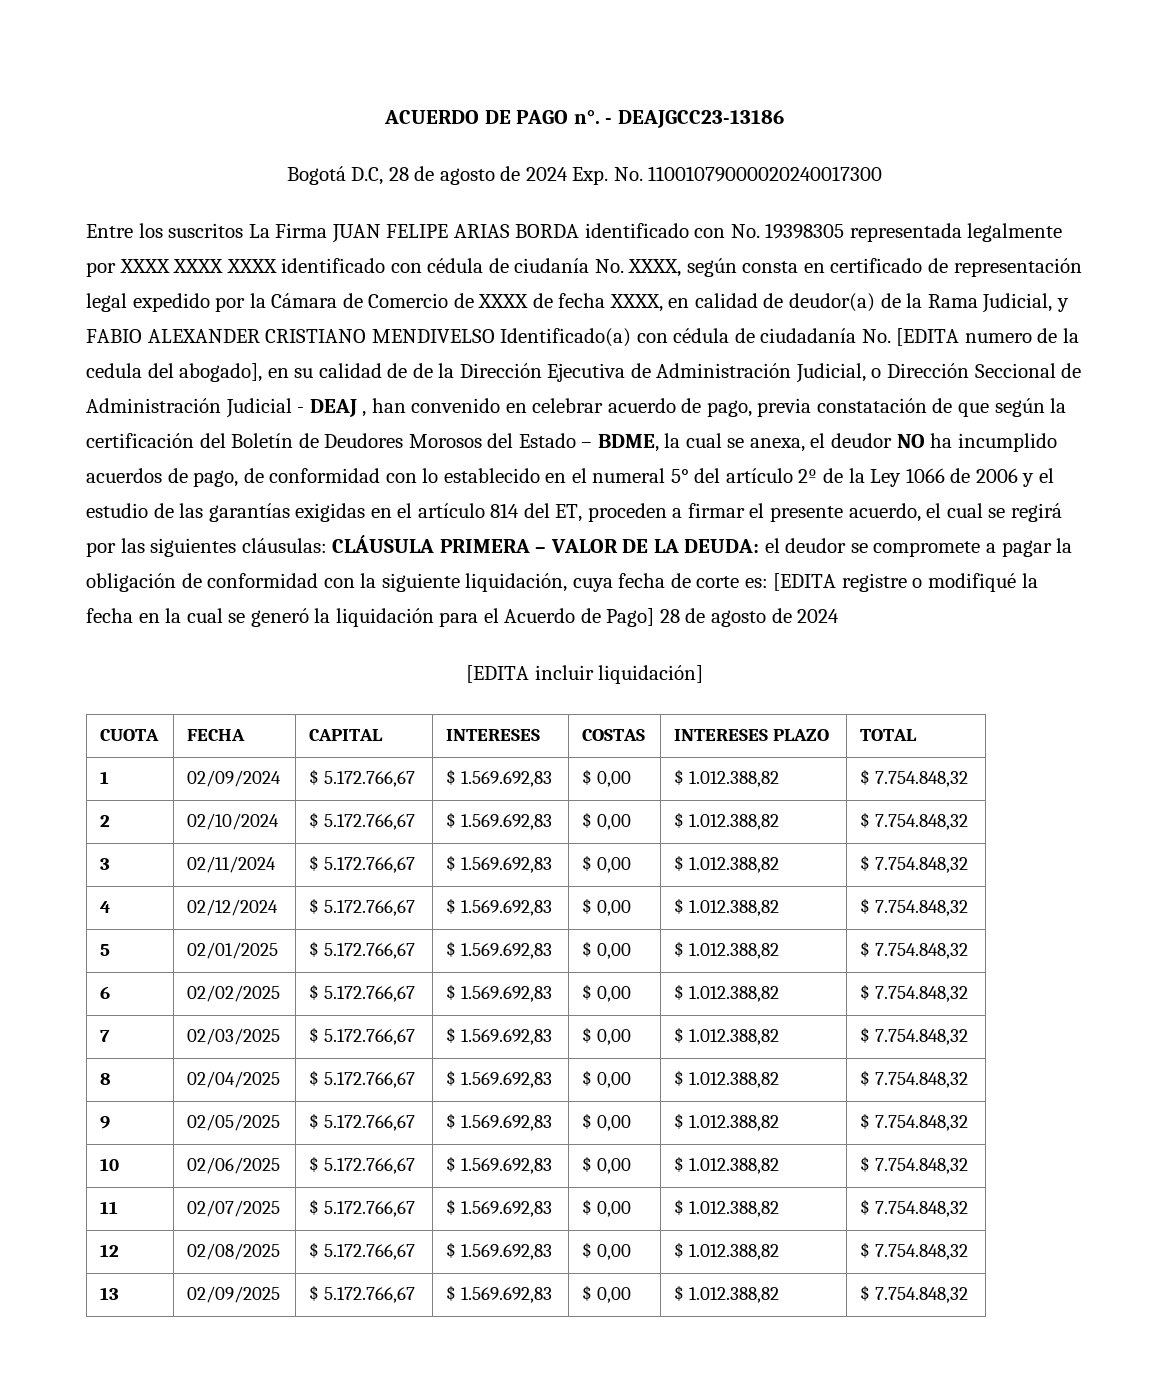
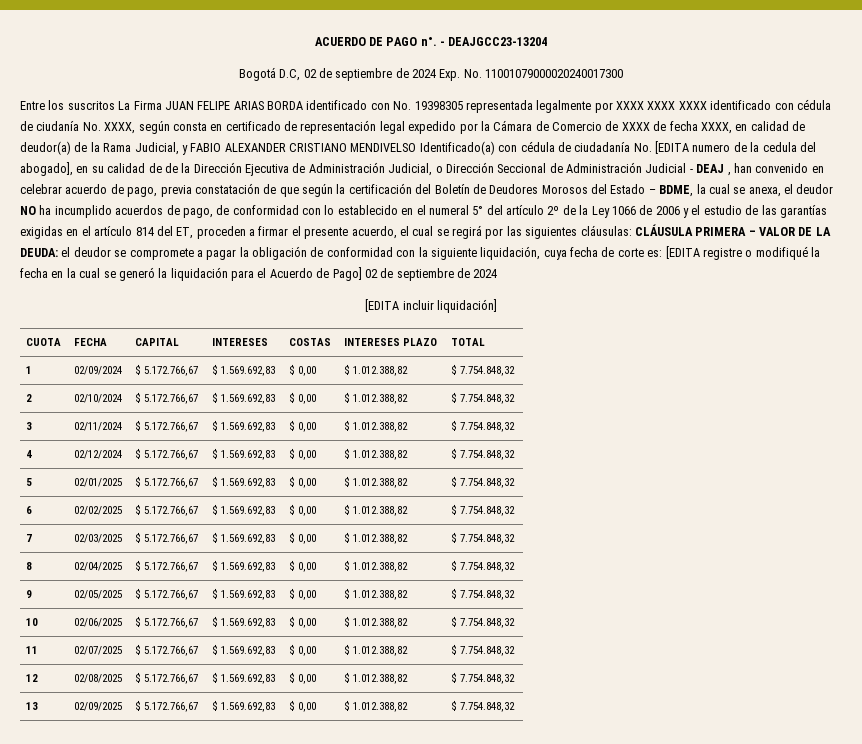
- - DEAJGCC23-13186
+ - DEAJGCC23-13204
- Bogotá D.C, 28 de agosto de 2024 Exp. No. 11001079000020240017300
+ Bogotá D.C, 02 de septiembre de 2024 Exp. No. 11001079000020240017300
- [EDITA registre o modifiqué la fecha en la cual se generó la liquidación para el Acuerdo de Pago] 28 de agosto de 2024
+ [EDITA registre o modifiqué la fecha en la cual se generó la liquidación para el Acuerdo de Pago] 02 de septiembre de 2024

